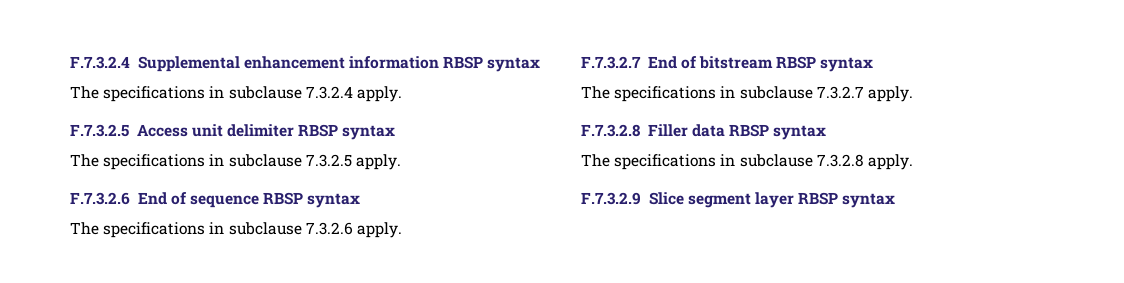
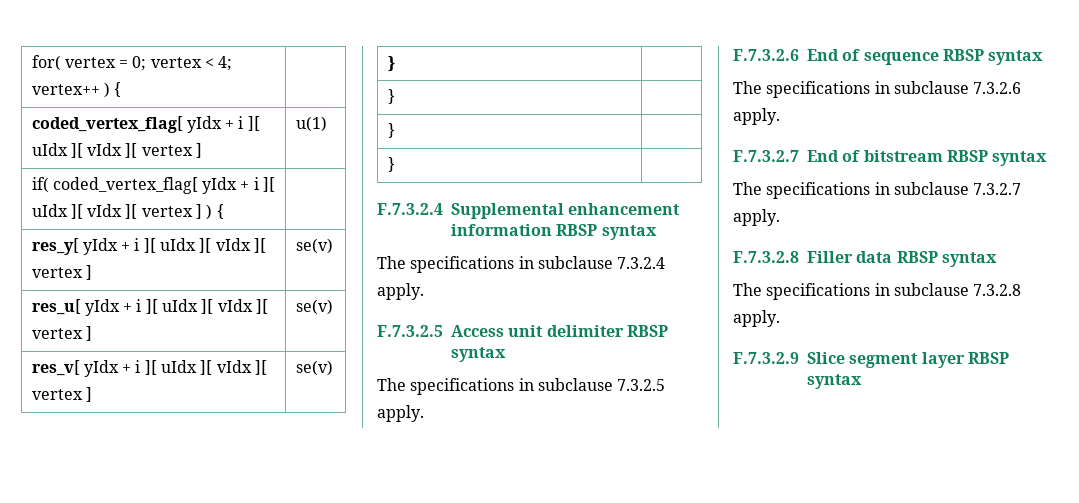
+ for( vertex = 0; vertex < 4; vertex++ ) { |
+ coded_vertex_flag[ yIdx + i ][ uIdx ][ vIdx ][ vertex ] | u(1)
+ if( coded_vertex_flag[ yIdx + i ][ uIdx ][ vIdx ][ vertex ] ) { |
+ res_y[ yIdx + i ][ uIdx ][ vIdx ][ vertex ] | se(v)
+ res_u[ yIdx + i ][ uIdx ][ vIdx ][ vertex ] | se(v)
+ res_v[ yIdx + i ][ uIdx ][ vIdx ][ vertex ] | se(v)
+ } |
+ } |
+ } |
+ } |

